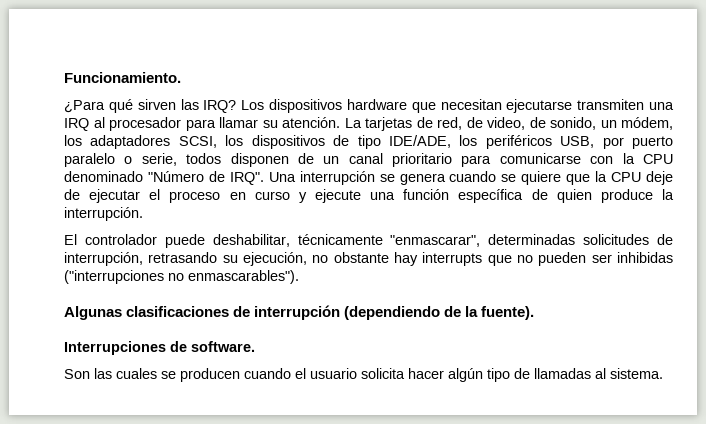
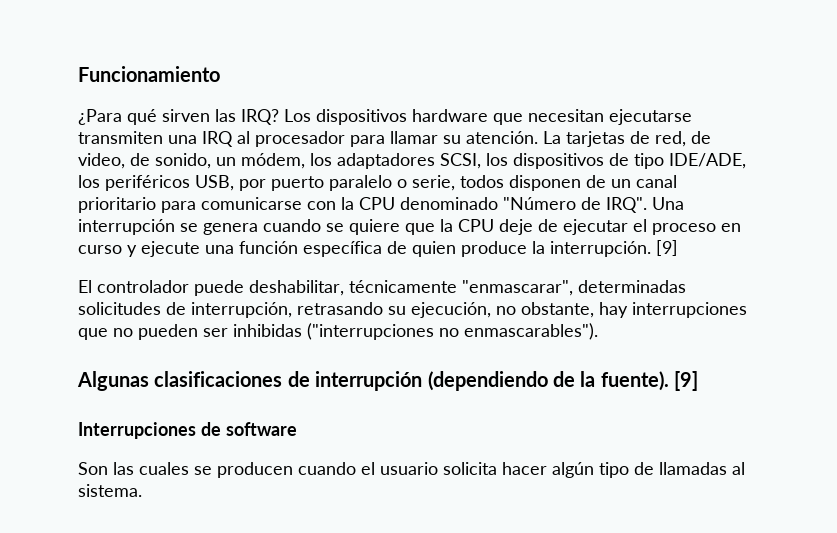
- Funcionamiento.
+ Funcionamiento
- Una interrupción se genera cuando se quiere que la CPU deje de ejecutar el proceso en curso y ejecute una función específica de quien produce la interrupción.
+ Una interrupción se genera cuando se quiere que la CPU deje de ejecutar el proceso en curso y ejecute una función específica de quien produce la interrupción. [9]
- El controlador puede deshabilitar, técnicamente "enmascarar", determinadas solicitudes de interrupción, retrasando su ejecución, no obstante hay interrupts que no pueden ser inhibidas ("interrupciones no enmascarables").
+ El controlador puede deshabilitar, técnicamente "enmascarar", determinadas solicitudes de interrupción, retrasando su ejecución, no obstante, hay interrupciones que no pueden ser inhibidas ("interrupciones no enmascarables").
- Algunas clasificaciones de interrupción (dependiendo de la fuente).
+ Algunas clasificaciones de interrupción (dependiendo de la fuente). [9]
- Interrupciones de software.
+ Interrupciones de software

